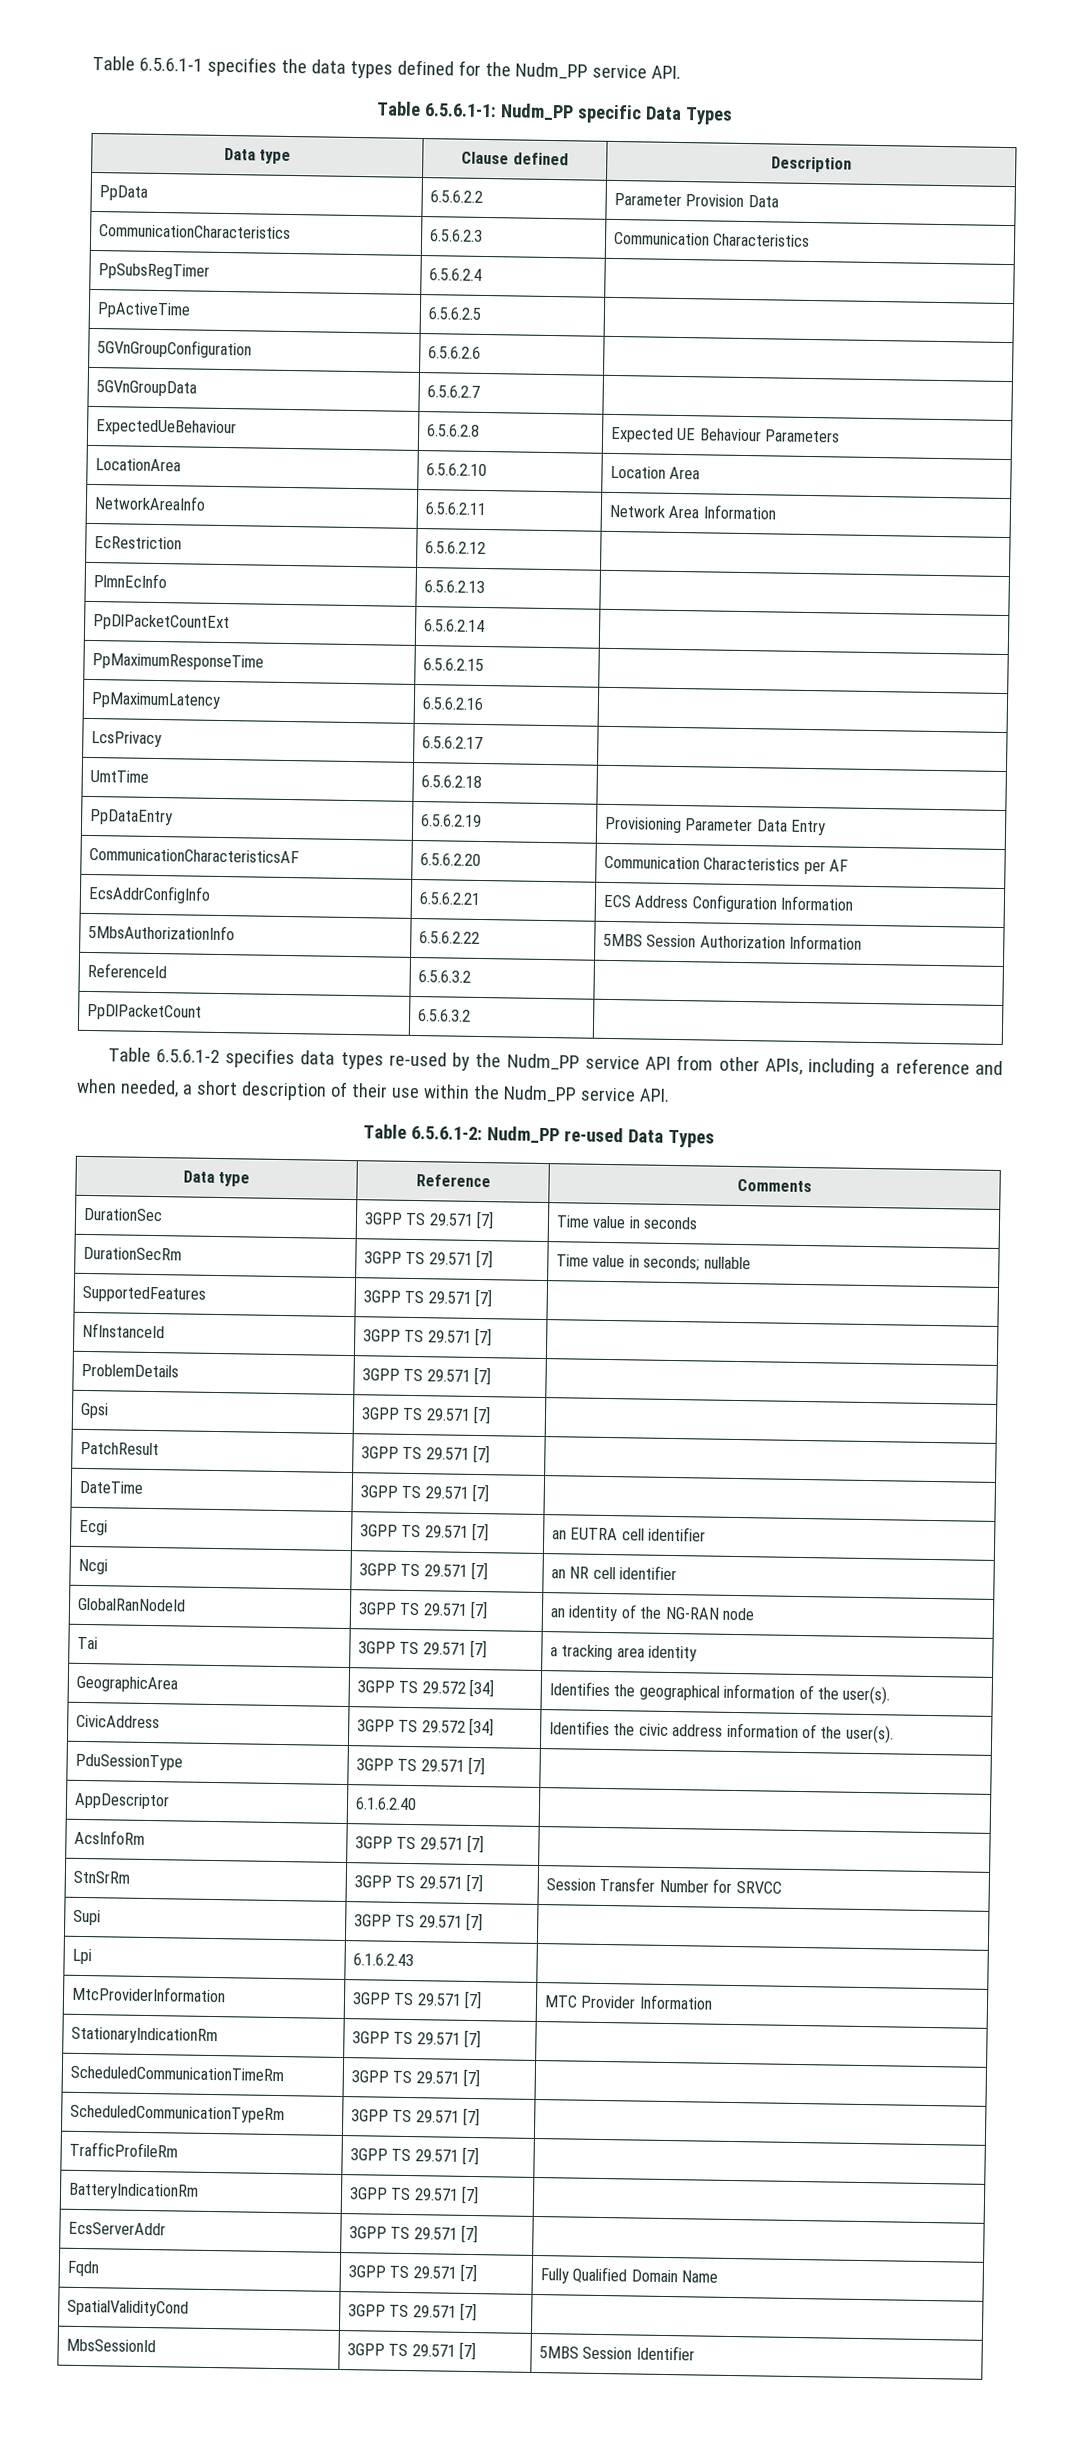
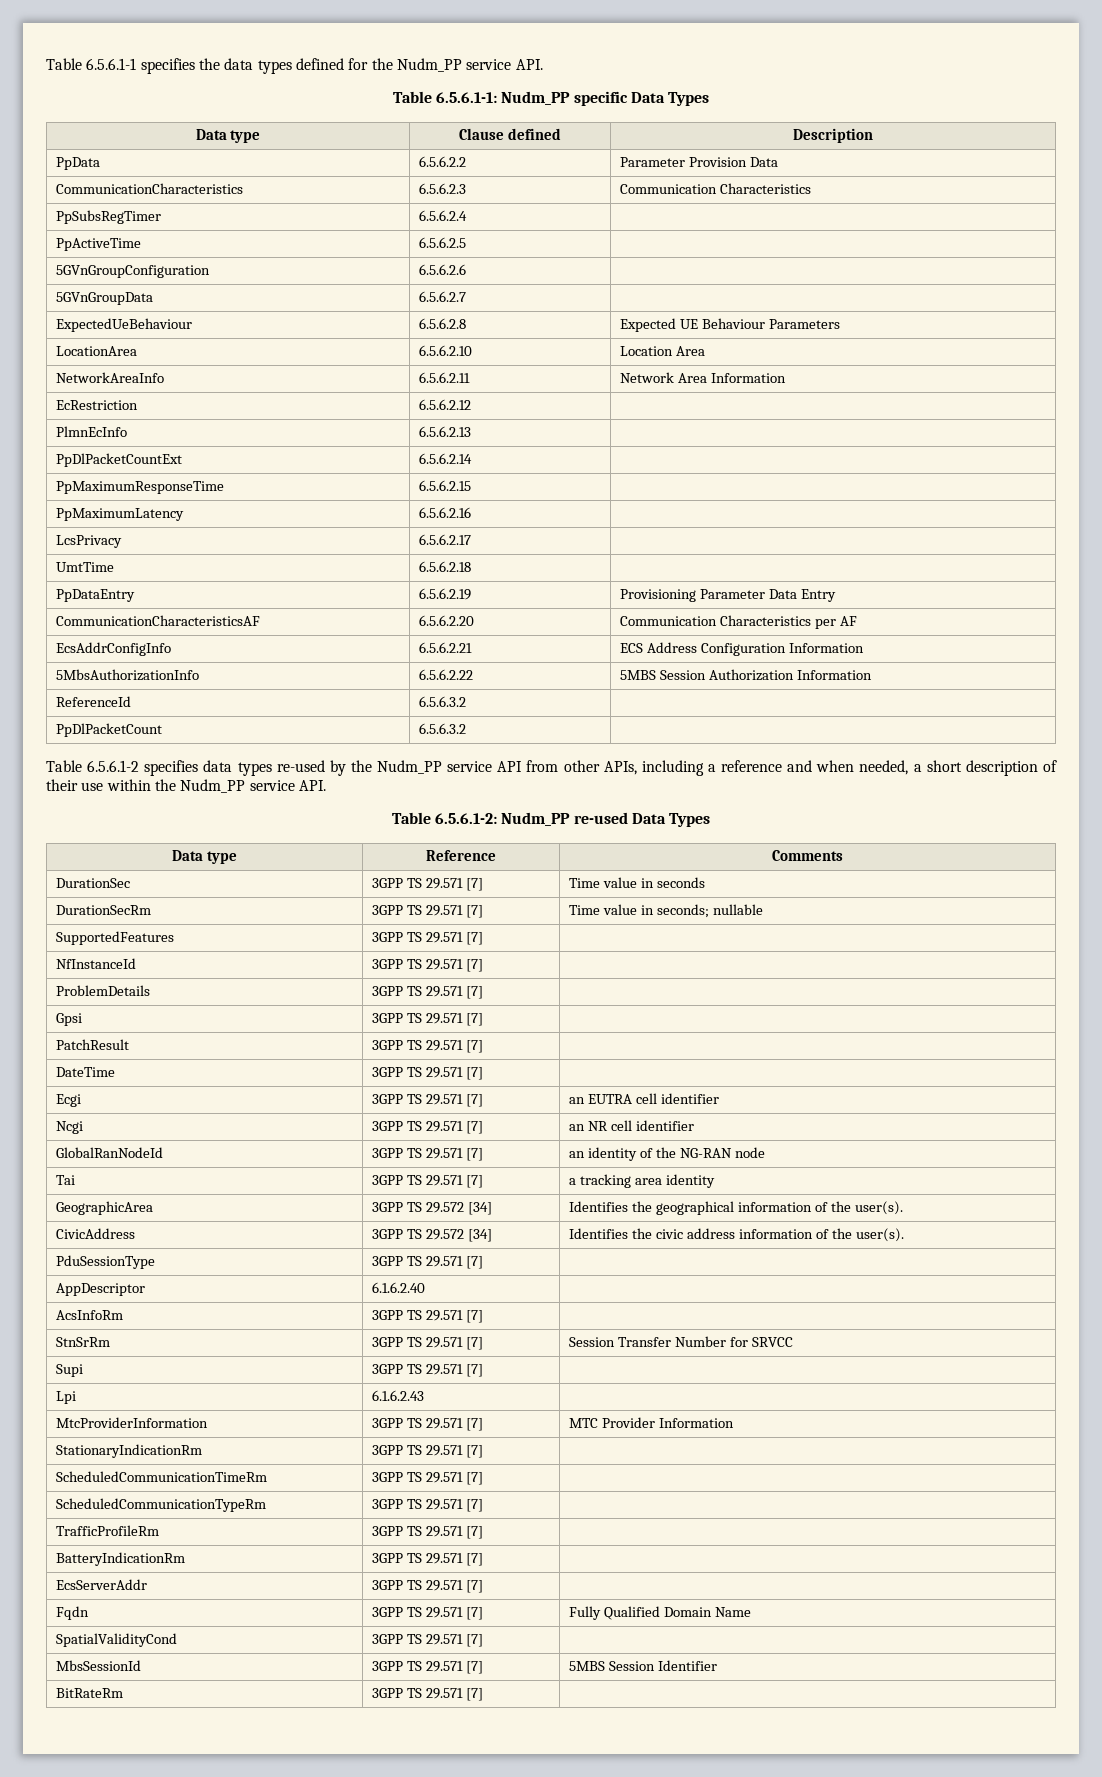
+ BitRateRm | 3GPP TS 29.571 [7] |

